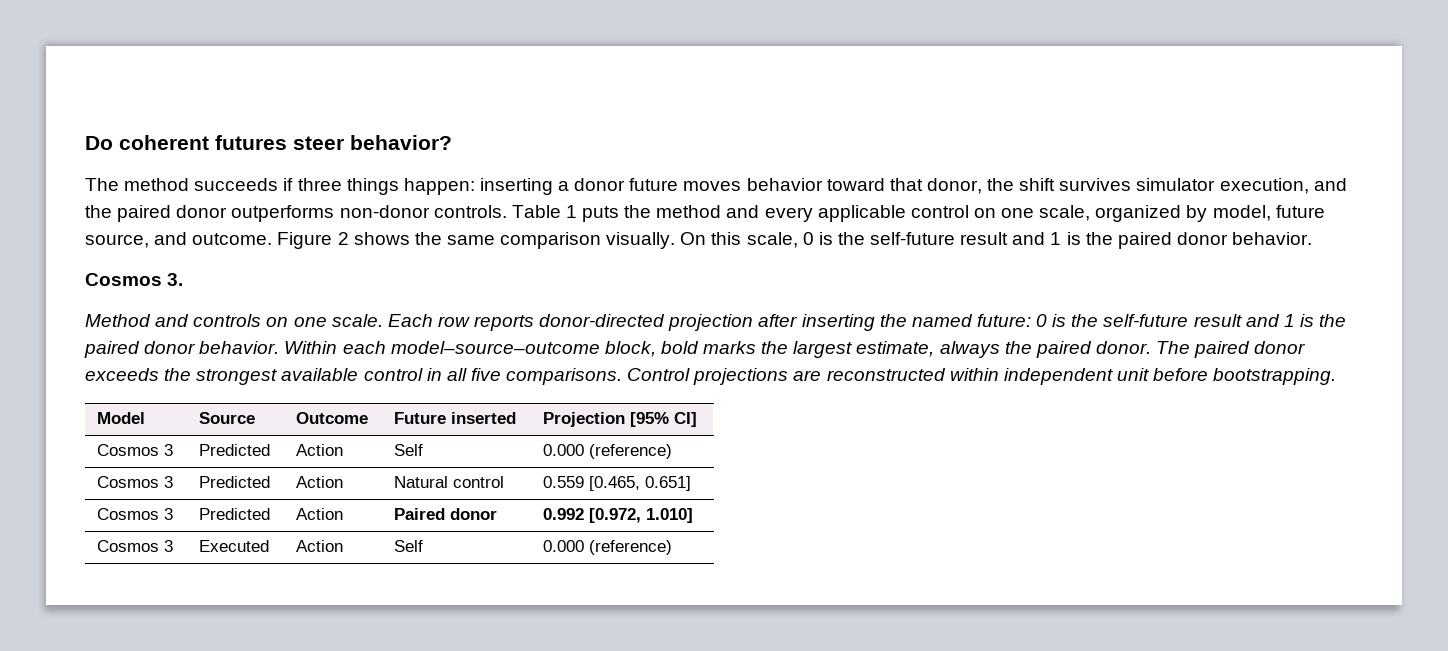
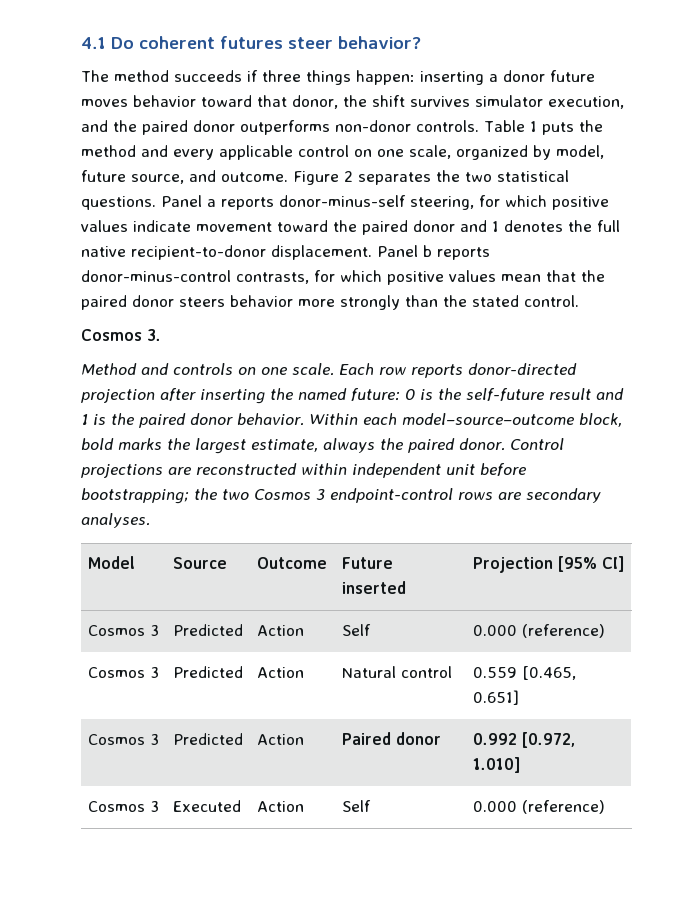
- Do coherent futures steer behavior?
+ 4.1 Do coherent futures steer behavior?
- Figure 2 shows the same comparison visually. On this scale, 0 is the self-future result and 1 is the paired donor behavior.
+ Figure 2 separates the two statistical questions. Panel a reports donor-minus-self steering, for which positive values indicate movement toward the paired donor and 1 denotes the full native recipient-to-donor displacement. Panel b reports donor-minus-control contrasts, for which positive values mean that the paired donor steers behavior more strongly than the stated control.
- The paired donor exceeds the strongest available control in all five comparisons.
- Control projections are reconstructed within independent unit before bootstrapping.
+ Control projections are reconstructed within independent unit before bootstrapping; the two Cosmos 3 endpoint-control rows are secondary analyses.

